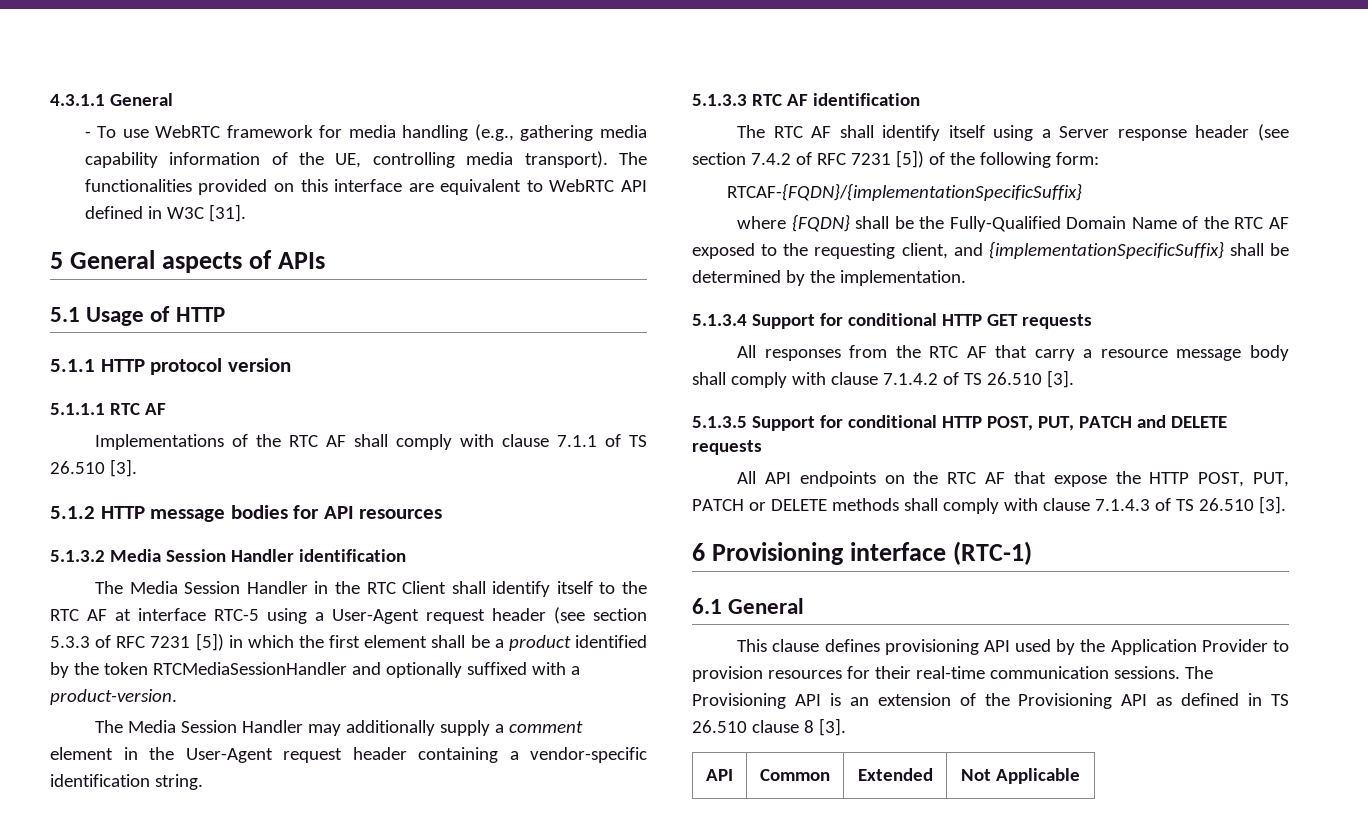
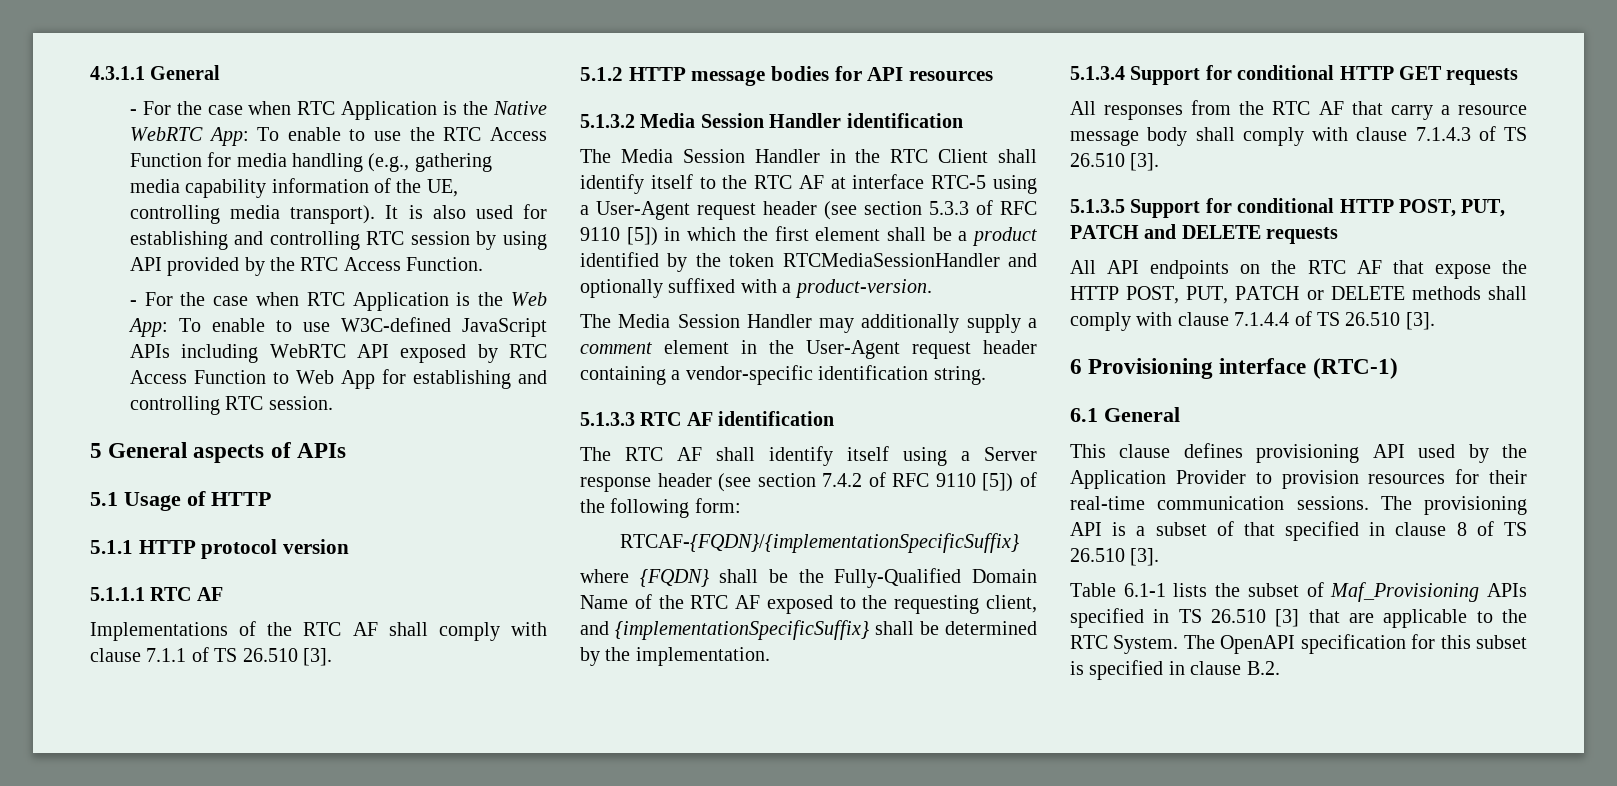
- - To use WebRTC framework for media handling (e.g., gathering media capability information of the UE, controlling media transport).
+ - For the case when RTC Application is the Native WebRTC App: To enable to use the RTC Access Function for media handling (e.g., gathering media capability information of the UE, controlling media transport).
- The functionalities provided on this interface are equivalent to WebRTC API defined in W3C [31].
+ It is also used for establishing and controlling RTC session by using API provided by the RTC Access Function.
+ - For the case when RTC Application is the Web App: To enable to use W3C-defined JavaScript APIs including WebRTC API exposed by RTC Access Function to Web App for establishing and controlling RTC session.
- The Media Session Handler in the RTC Client shall identify itself to the RTC AF at interface RTC-5 using a User-Agent request header (see section 5.3.3 of RFC 7231 [5]) in which the first element shall be a product identified by the token RTCMediaSessionHandler and optionally suffixed with a product-version.
+ The Media Session Handler in the RTC Client shall identify itself to the RTC AF at interface RTC-5 using a User-Agent request header (see section 5.3.3 of RFC 9110 [5]) in which the first element shall be a product identified by the token RTCMediaSessionHandler and optionally suffixed with a product-version.
- The RTC AF shall identify itself using a Server response header (see section 7.4.2 of RFC 7231 [5]) of the following form:
+ The RTC AF shall identify itself using a Server response header (see section 7.4.2 of RFC 9110 [5]) of the following form:
- All responses from the RTC AF that carry a resource message body shall comply with clause 7.1.4.2 of TS 26.510 [3].
+ All responses from the RTC AF that carry a resource message body shall comply with clause 7.1.4.3 of TS 26.510 [3].
- All API endpoints on the RTC AF that expose the HTTP POST, PUT, PATCH or DELETE methods shall comply with clause 7.1.4.3 of TS 26.510 [3].
+ All API endpoints on the RTC AF that expose the HTTP POST, PUT, PATCH or DELETE methods shall comply with clause 7.1.4.4 of TS 26.510 [3].
- The Provisioning API is an extension of the Provisioning API as defined in TS 26.510 clause 8 [3].
- API | Common | Extended | Not Applicable
+ The provisioning API is a subset of that specified in clause 8 of TS 26.510 [3].
+ Table 6.1-1 lists the subset of Maf_Provisioning APIs specified in TS 26.510 [3] that are applicable to the RTC System. The OpenAPI specification for this subset is specified in clause B.2.

